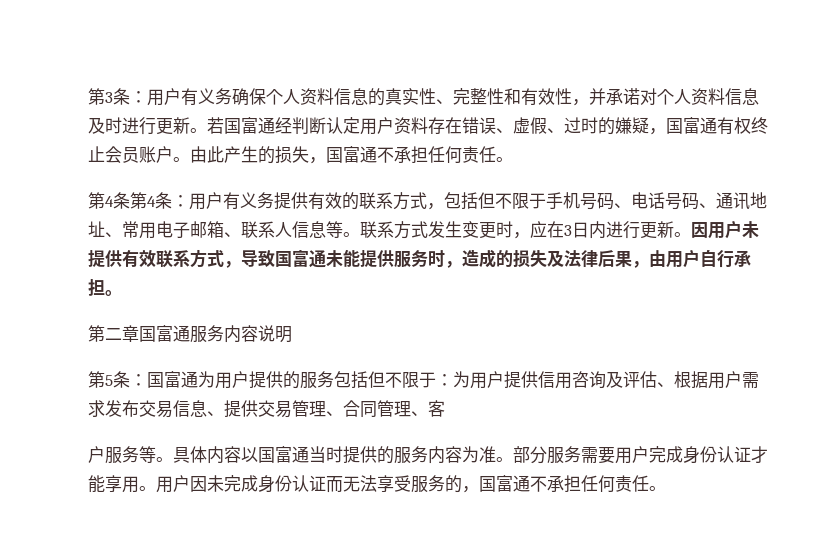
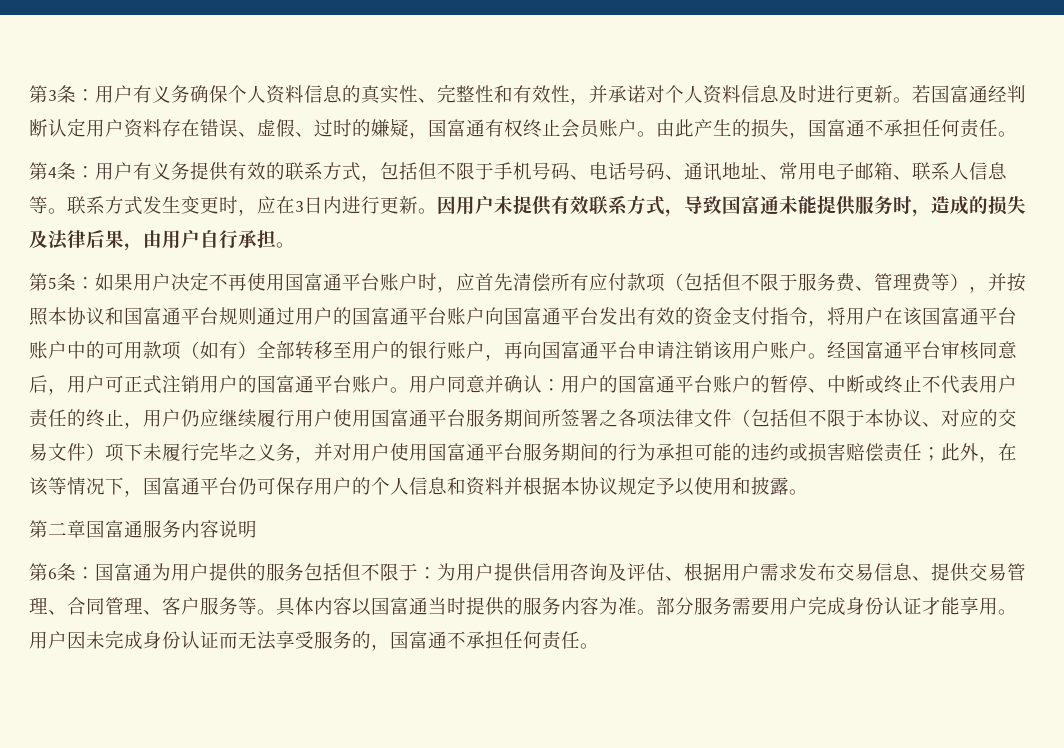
- 第4条第4条：用户有义务提供有效的联系方式，包括但不限于手机号码、电话号码、通讯地址、常用电子邮箱、联系人信息等。
+ 第4条：用户有义务提供有效的联系方式，包括但不限于手机号码、电话号码、通讯地址、常用电子邮箱、联系人信息等。
+ 第5条：如果用户决定不再使用国富通平台账户时，应首先清偿所有应付款项（包括但不限于服务费、管理费等），并按照本协议和国富通平台规则通过用户的国富通平台账户向国富通平台发出有效的资金支付指令，将用户在该国富通平台账户中的可用款项（如有）全部转移至用户的银行账户，再向国富通平台申请注销该用户账户。经国富通平台审核同意后，用户可正式注销用户的国富通平台账户。用户同意并确认：用户的国富通平台账户的暂停、中断或终止不代表用户责任的终止，用户仍应继续履行用户使用国富通平台服务期间所签署之各项法律文件（包括但不限于本协议、对应的交易文件）项下未履行完毕之义务，并对用户使用国富通平台服务期间的行为承担可能的违约或损害赔偿责任；此外，在该等情况下，国富通平台仍可保存用户的个人信息和资料并根据本协议规定予以使用和披露。
- 第5条：国富通为用户提供的服务包括但不限于：为用户提供信用咨询及评估、根据用户需求发布交易信息、提供交易管理、合同管理、客
- 户服务等。
+ 第6条：国富通为用户提供的服务包括但不限于：为用户提供信用咨询及评估、根据用户需求发布交易信息、提供交易管理、合同管理、客户服务等。

